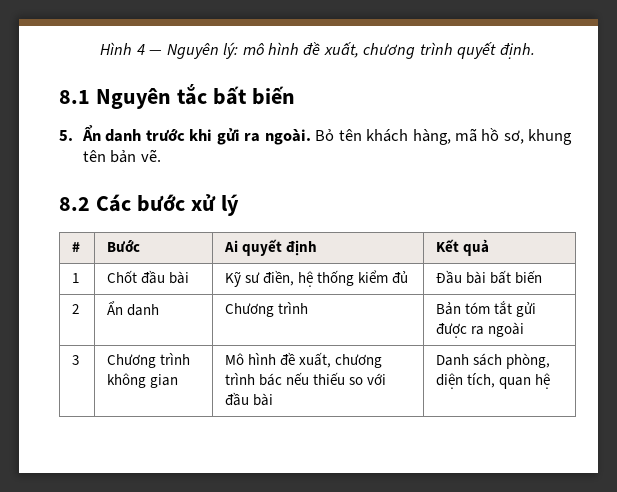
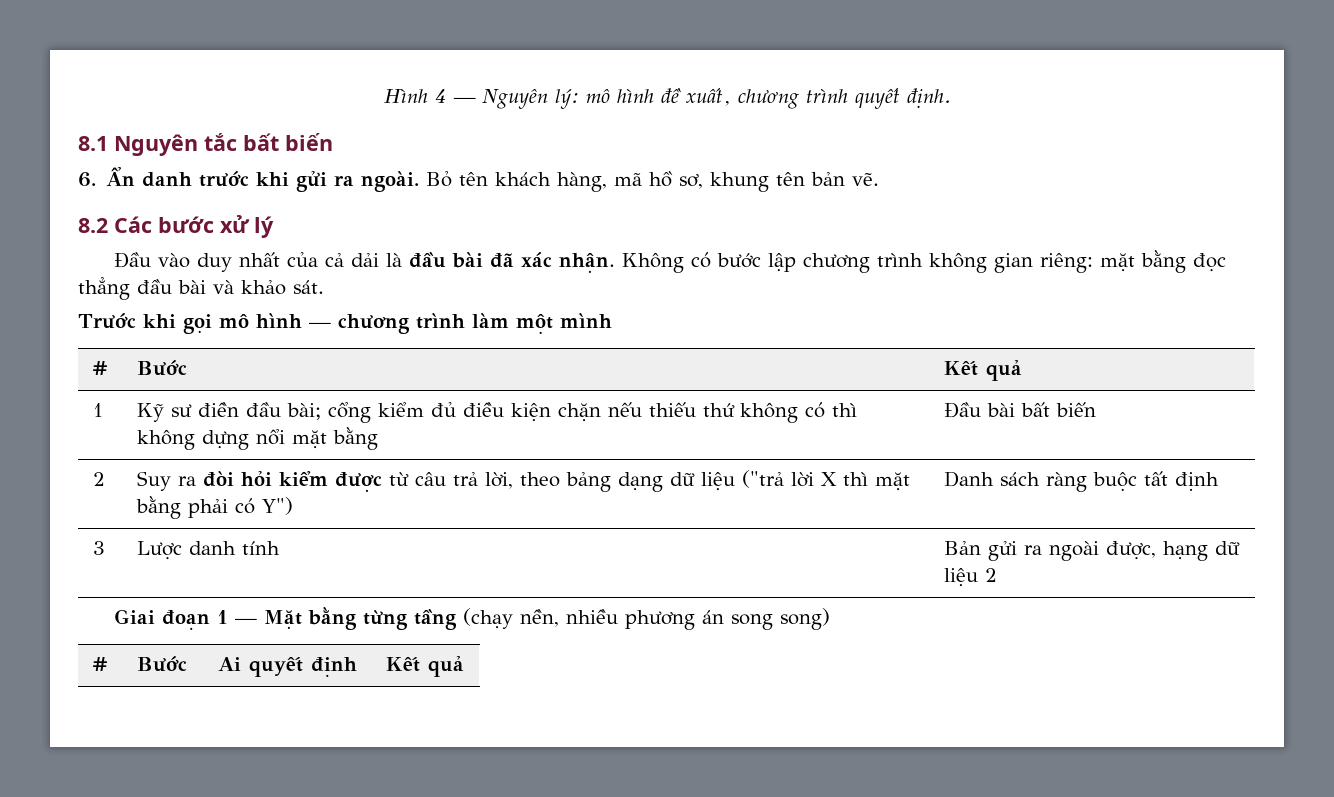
- 5. Ẩn danh trước khi gửi ra ngoài.
+ 6. Ẩn danh trước khi gửi ra ngoài.
+ Đầu vào duy nhất của cả dải là đầu bài đã xác nhận. Không có bước lập chương trình không gian riêng: mặt bằng đọc thẳng đầu bài và khảo sát.
+ Trước khi gọi mô hình — chương trình làm một mình
+ # | Bước | Kết quả
+ 1 | Kỹ sư điền đầu bài; cổng kiểm đủ điều kiện chặn nếu thiếu thứ không có thì không dựng nổi mặt bằng | Đầu bài bất biến
+ 2 | Suy ra đòi hỏi kiểm được từ câu trả lời, theo bảng dạng dữ liệu ("trả lời X thì mặt bằng phải có Y") | Danh sách ràng buộc tất định
+ 3 | Lược danh tính | Bản gửi ra ngoài được, hạng dữ liệu 2
+ Giai đoạn 1 — Mặt bằng từng tầng (chạy nền, nhiều phương án song song)
- 1 | Chốt đầu bài | Kỹ sư điền, hệ thống kiểm đủ | Đầu bài bất biến
- 2 | Ẩn danh | Chương trình | Bản tóm tắt gửi được ra ngoài
- 3 | Chương trình không gian | Mô hình đề xuất, chương trình bác nếu thiếu so với đầu bài | Danh sách phòng, diện tích, quan hệ

